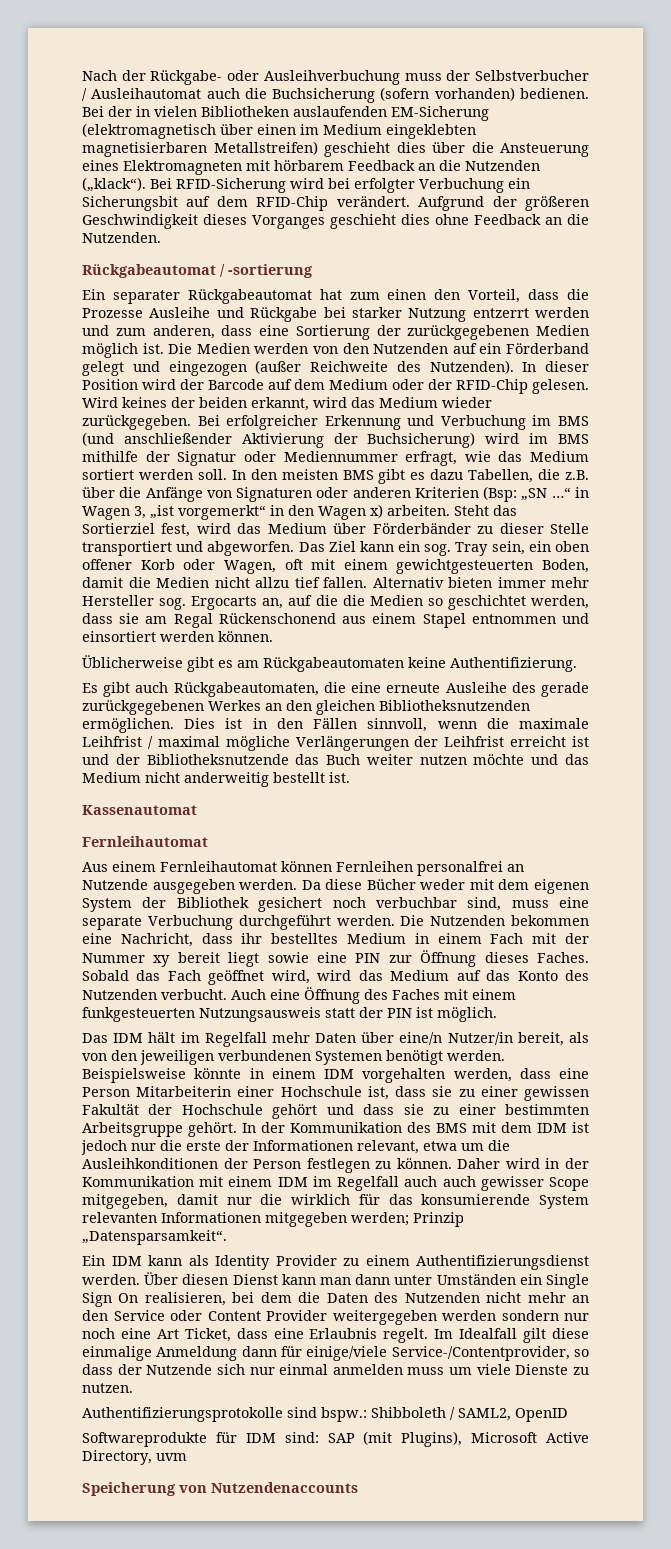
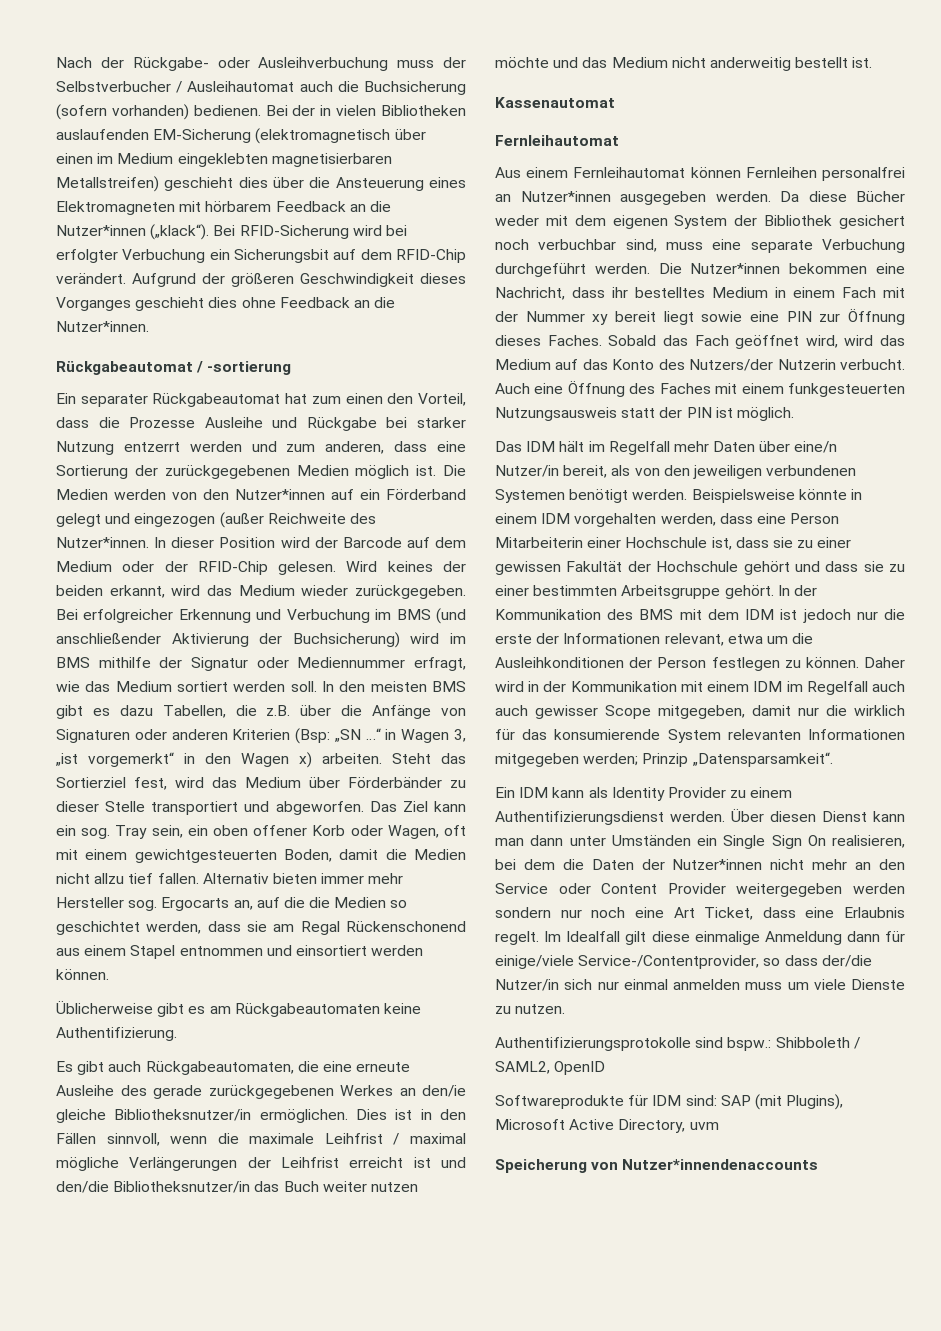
- Bei der in vielen Bibliotheken auslaufenden EM-Sicherung (elektromagnetisch über einen im Medium eingeklebten magnetisierbaren Metallstreifen) geschieht dies über die Ansteuerung eines Elektromagneten mit hörbarem Feedback an die Nutzenden („klack“).
+ Bei der in vielen Bibliotheken auslaufenden EM-Sicherung (elektromagnetisch über einen im Medium eingeklebten magnetisierbaren Metallstreifen) geschieht dies über die Ansteuerung eines Elektromagneten mit hörbarem Feedback an die Nutzer*innen („klack“).
- Aufgrund der größeren Geschwindigkeit dieses Vorganges geschieht dies ohne Feedback an die Nutzenden.
+ Aufgrund der größeren Geschwindigkeit dieses Vorganges geschieht dies ohne Feedback an die Nutzer*innen.
- Die Medien werden von den Nutzenden auf ein Förderband gelegt und eingezogen (außer Reichweite des Nutzenden).
+ Die Medien werden von den Nutzer*innen auf ein Förderband gelegt und eingezogen (außer Reichweite des Nutzer*innen.
- Es gibt auch Rückgabeautomaten, die eine erneute Ausleihe des gerade zurückgegebenen Werkes an den gleichen Bibliotheksnutzenden ermöglichen.
+ Es gibt auch Rückgabeautomaten, die eine erneute Ausleihe des gerade zurückgegebenen Werkes an den/ie gleiche Bibliotheksnutzer/in ermöglichen.
- Dies ist in den Fällen sinnvoll, wenn die maximale Leihfrist / maximal mögliche Verlängerungen der Leihfrist erreicht ist und der Bibliotheksnutzende das Buch weiter nutzen möchte und das Medium nicht anderweitig bestellt ist.
+ Dies ist in den Fällen sinnvoll, wenn die maximale Leihfrist / maximal mögliche Verlängerungen der Leihfrist erreicht ist und den/die Bibliotheksnutzer/in das Buch weiter nutzen möchte und das Medium nicht anderweitig bestellt ist.
- Aus einem Fernleihautomat können Fernleihen personalfrei an Nutzende ausgegeben werden.
+ Aus einem Fernleihautomat können Fernleihen personalfrei an Nutzer*innen ausgegeben werden.
- Die Nutzenden bekommen eine Nachricht, dass ihr bestelltes Medium in einem Fach mit der Nummer xy bereit liegt sowie eine PIN zur Öffnung dieses Faches.
+ Die Nutzer*innen bekommen eine Nachricht, dass ihr bestelltes Medium in einem Fach mit der Nummer xy bereit liegt sowie eine PIN zur Öffnung dieses Faches.
- Sobald das Fach geöffnet wird, wird das Medium auf das Konto des Nutzenden verbucht.
+ Sobald das Fach geöffnet wird, wird das Medium auf das Konto des Nutzers/der Nutzerin verbucht.
- Über diesen Dienst kann man dann unter Umständen ein Single Sign On realisieren, bei dem die Daten des Nutzenden nicht mehr an den Service oder Content Provider weitergegeben werden sondern nur noch eine Art Ticket, dass eine Erlaubnis regelt.
+ Über diesen Dienst kann man dann unter Umständen ein Single Sign On realisieren, bei dem die Daten der Nutzer*innen nicht mehr an den Service oder Content Provider weitergegeben werden sondern nur noch eine Art Ticket, dass eine Erlaubnis regelt.
- Im Idealfall gilt diese einmalige Anmeldung dann für einige/viele Service-/Contentprovider, so dass der Nutzende sich nur einmal anmelden muss um viele Dienste zu nutzen.
+ Im Idealfall gilt diese einmalige Anmeldung dann für einige/viele Service-/Contentprovider, so dass der/die Nutzer/in sich nur einmal anmelden muss um viele Dienste zu nutzen.
- Speicherung von Nutzendenaccounts
+ Speicherung von Nutzer*innendenaccounts

